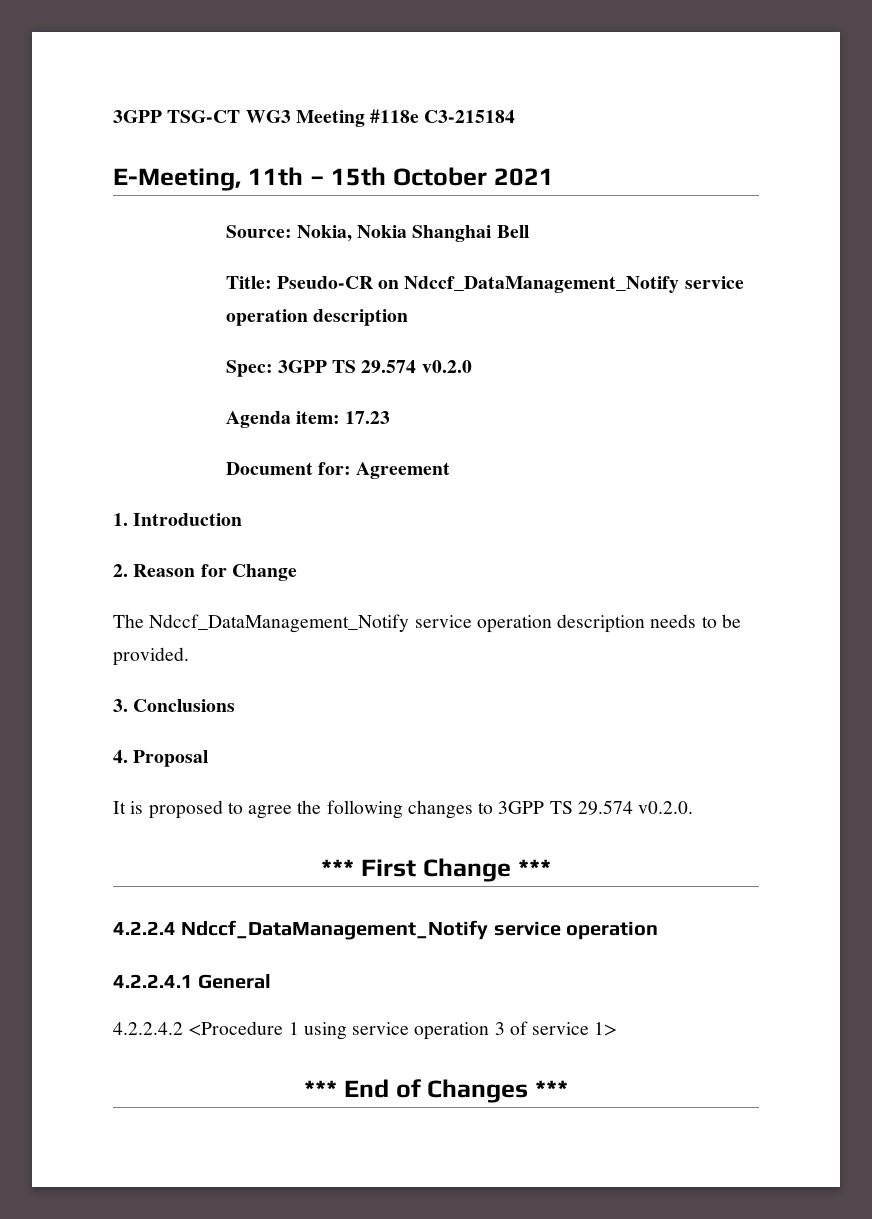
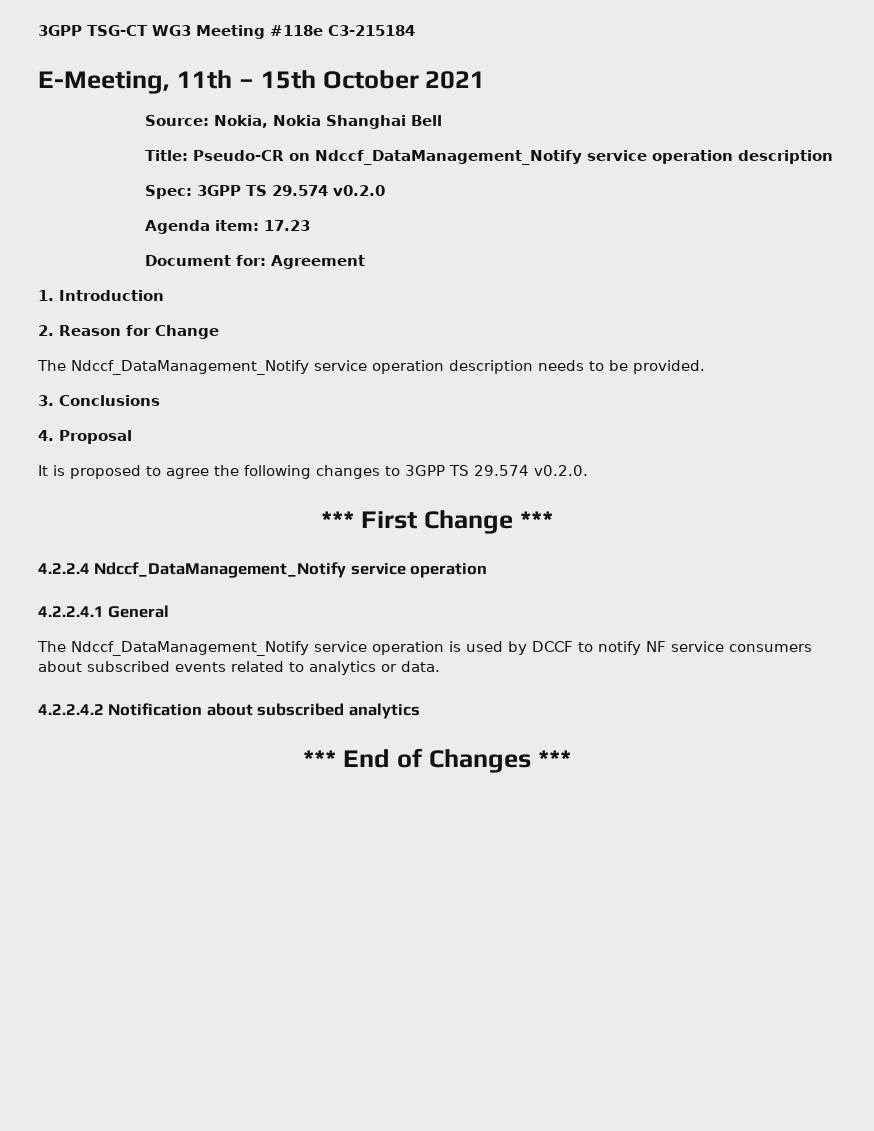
- 4.2.2.4.2 <Procedure 1 using service operation 3 of service 1>
+ The Ndccf_DataManagement_Notify service operation is used by DCCF to notify NF service consumers about subscribed events related to analytics or data.
+ 4.2.2.4.2 Notification about subscribed analytics

